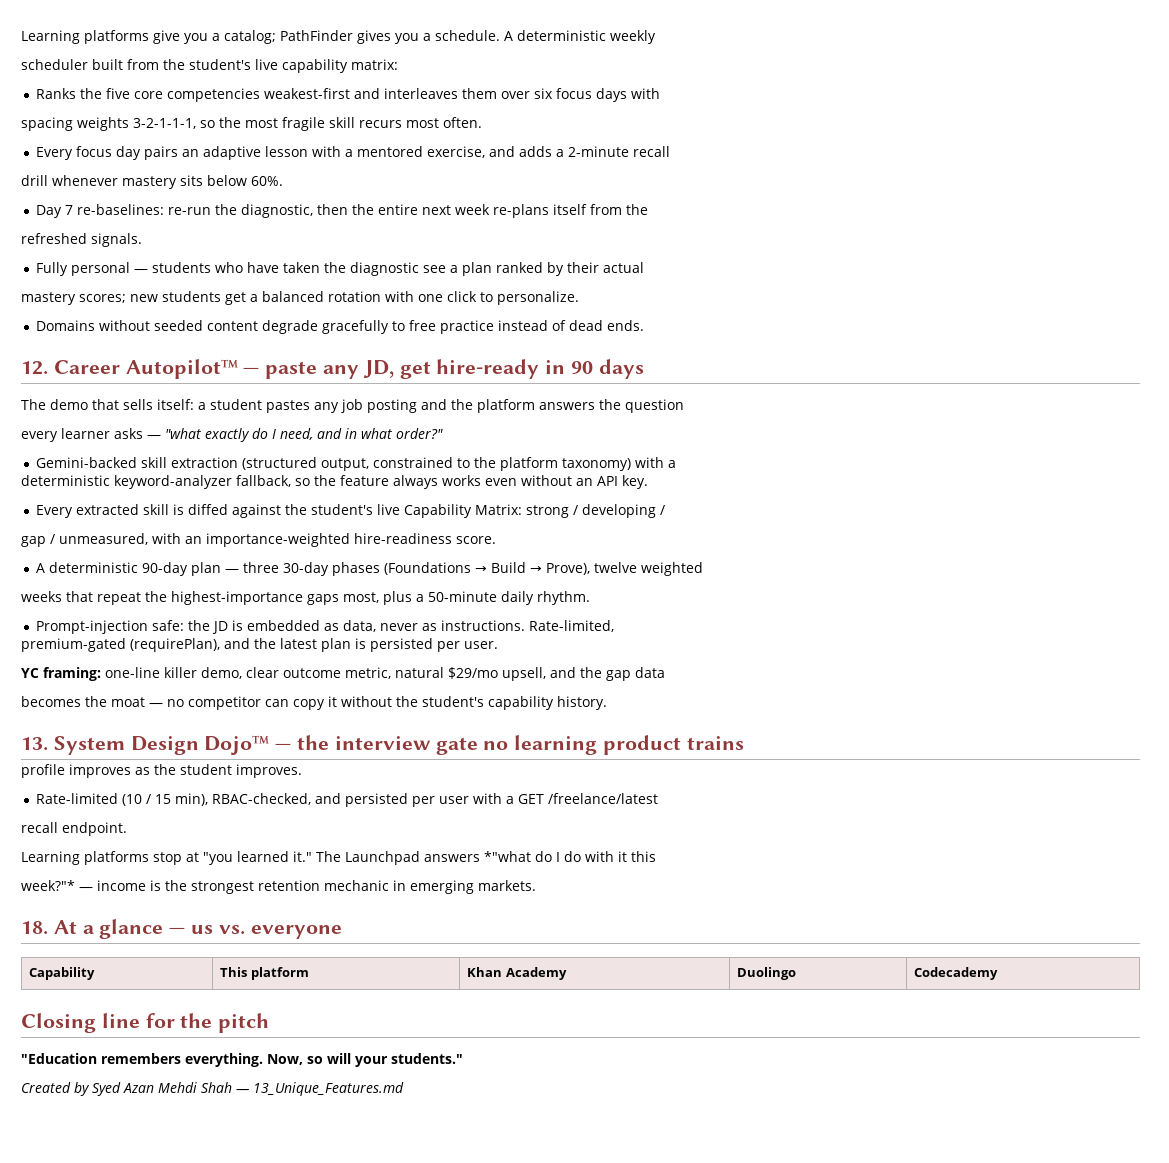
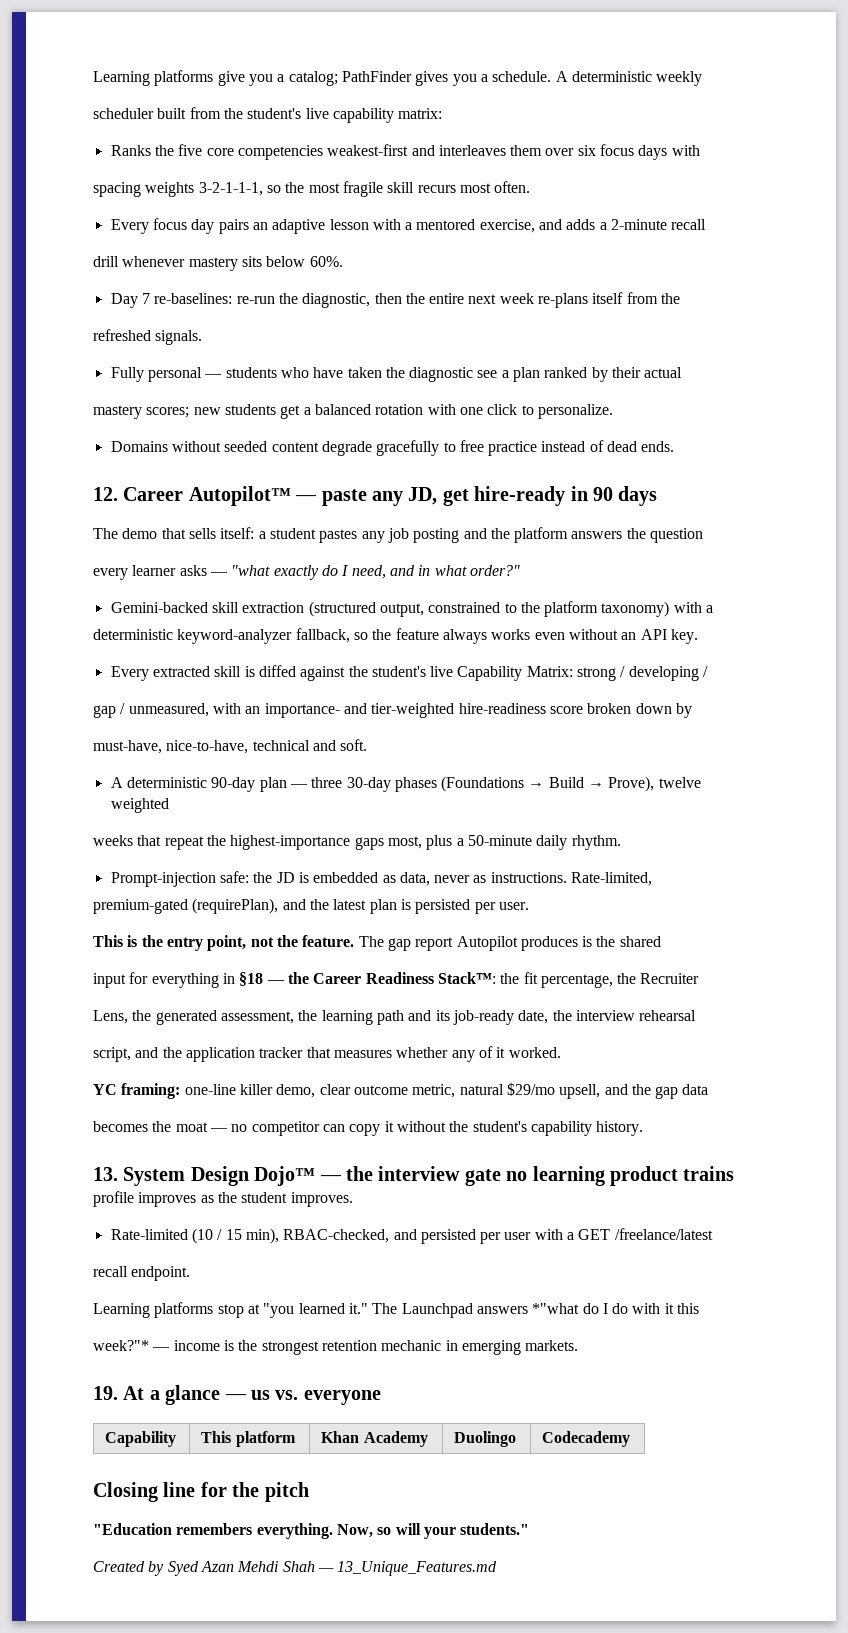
- gap / unmeasured, with an importance-weighted hire-readiness score.
+ gap / unmeasured, with an importance- and tier-weighted hire-readiness score broken down by
+ must-have, nice-to-have, technical and soft.
+ This is the entry point, not the feature. The gap report Autopilot produces is the shared
+ input for everything in §18 — the Career Readiness Stack™: the fit percentage, the Recruiter
+ Lens, the generated assessment, the learning path and its job-ready date, the interview rehearsal
+ script, and the application tracker that measures whether any of it worked.
- 18. At a glance — us vs. everyone
+ 19. At a glance — us vs. everyone

